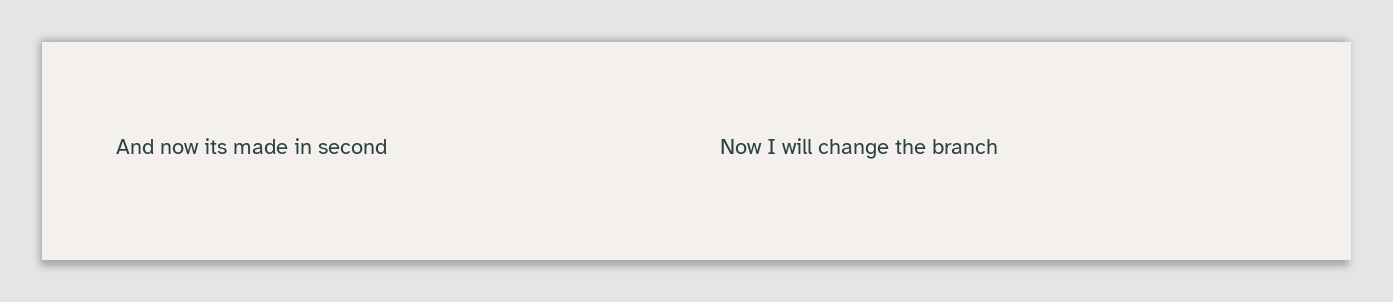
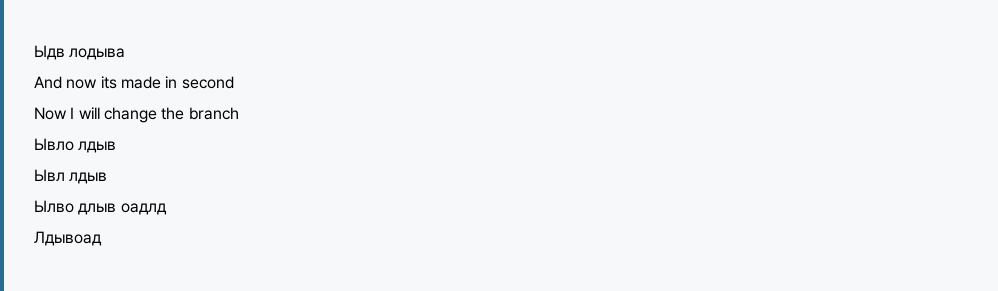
+ Ыдв лодыва
+ Ывло лдыв
+ Ывл лдыв
+ Ылво длыв оадлд
+ Лдывоад

